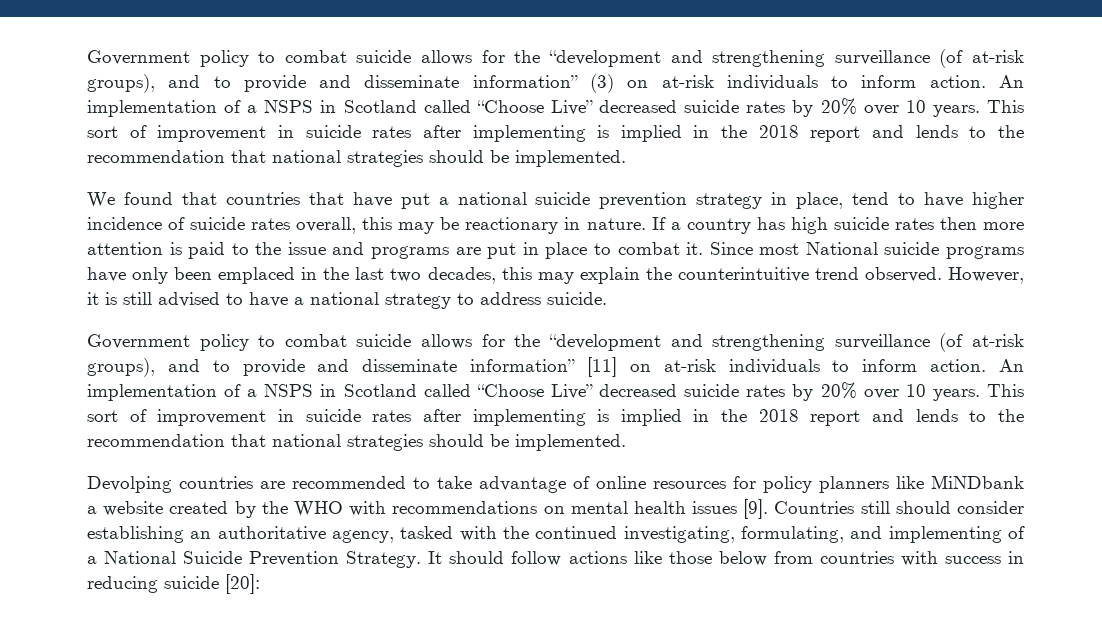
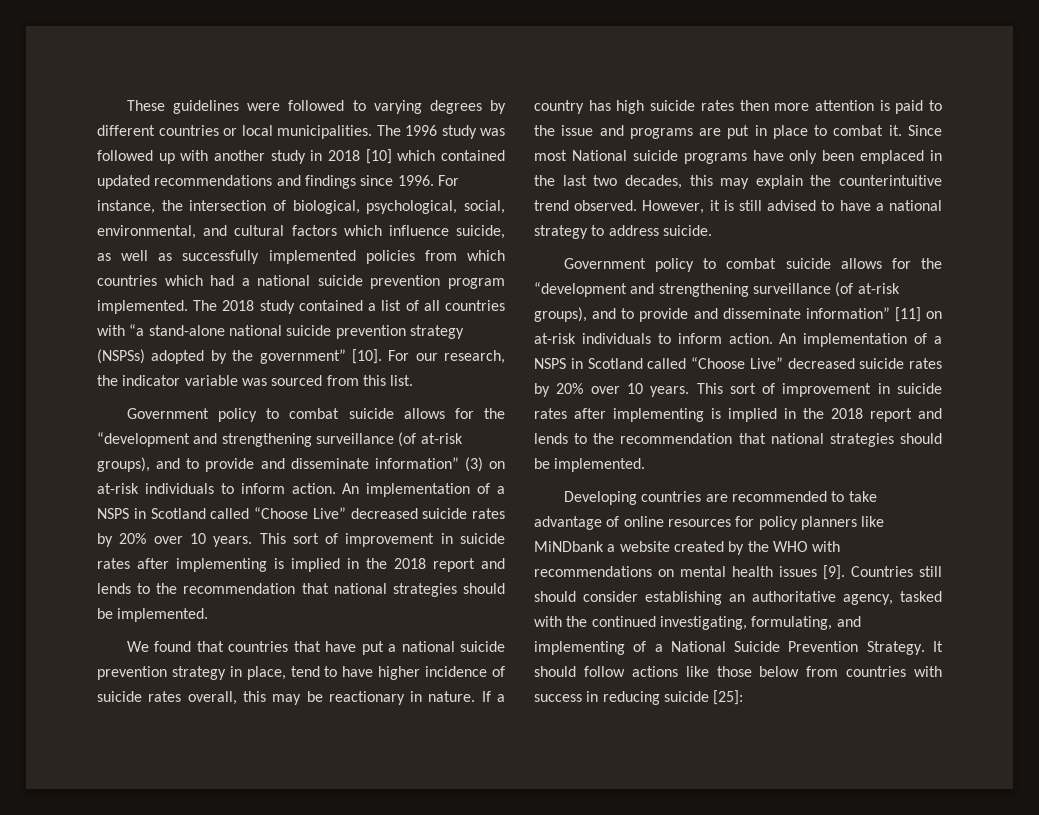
+ These guidelines were followed to varying degrees by different countries or local municipalities. The 1996 study was followed up with another study in 2018 [10] which contained updated recommendations and findings since 1996. For instance, the intersection of biological, psychological, social, environmental, and cultural factors which influence suicide, as well as successfully implemented policies from which countries which had a national suicide prevention program implemented. The 2018 study contained a list of all countries with “a stand-alone national suicide prevention strategy (NSPSs) adopted by the government” [10]. For our research, the indicator variable was sourced from this list.
- Devolping countries are recommended to take advantage of online resources for policy planners like MiNDbank a website created by the WHO with recommendations on mental health issues [9].
+ Developing countries are recommended to take advantage of online resources for policy planners like MiNDbank a website created by the WHO with recommendations on mental health issues [9].
- It should follow actions like those below from countries with success in reducing suicide [20]:
+ It should follow actions like those below from countries with success in reducing suicide [25]:

